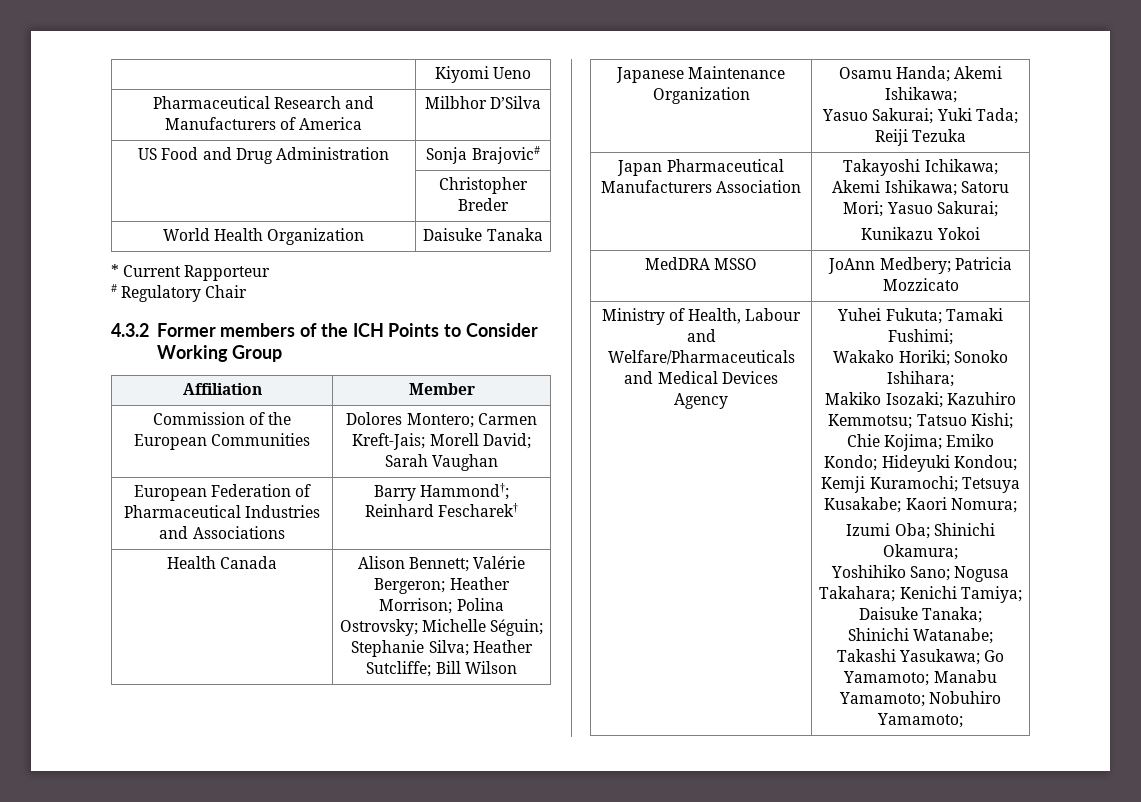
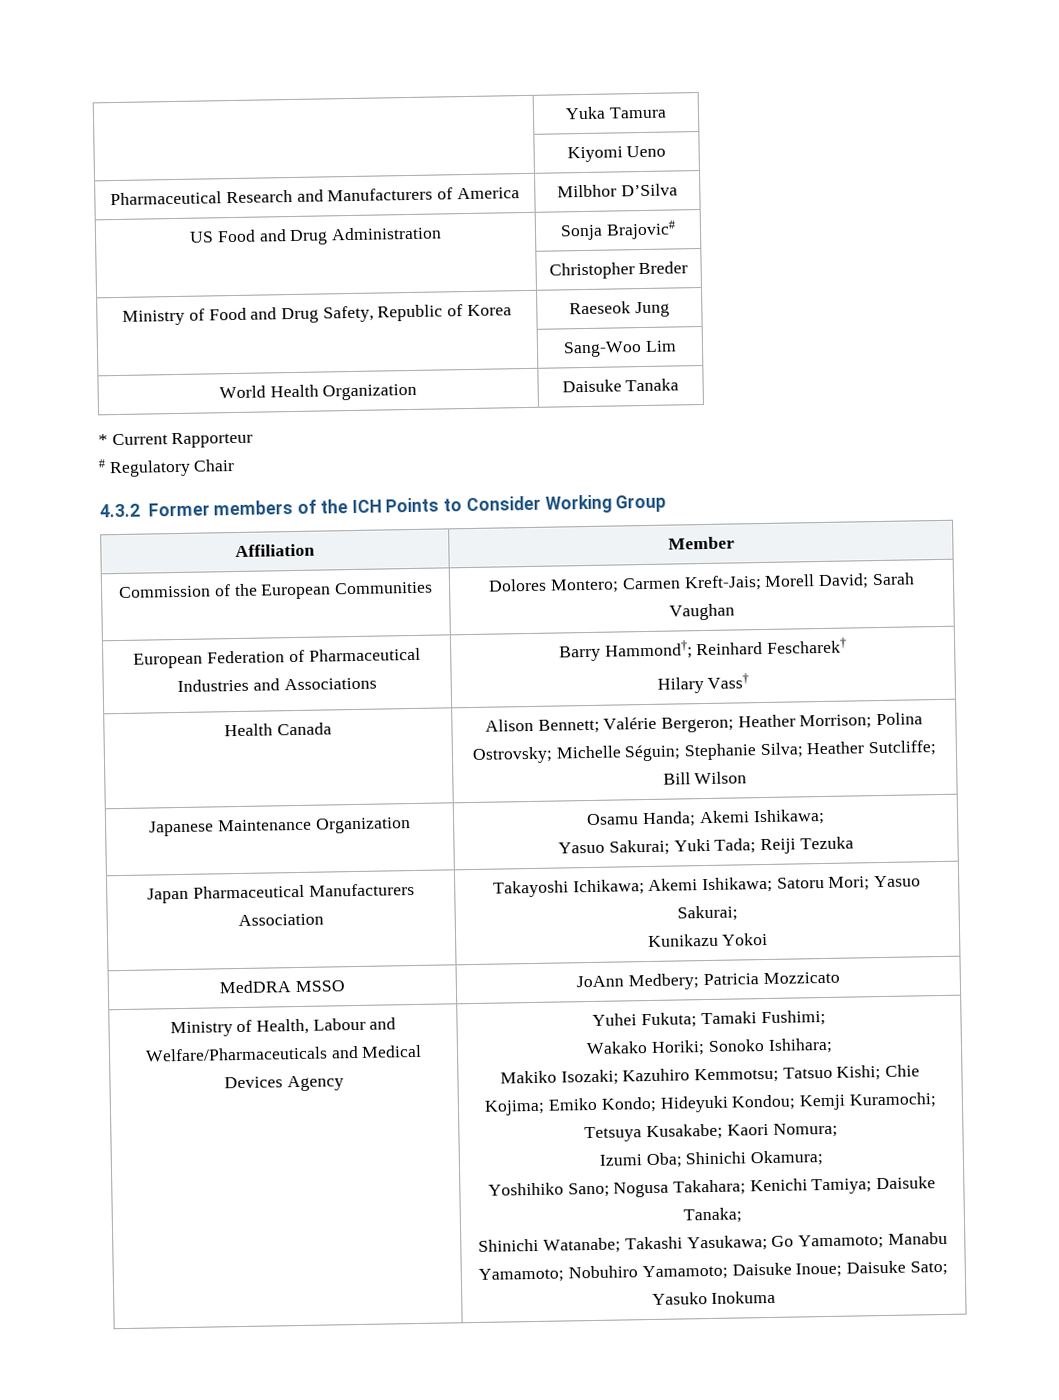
+ | Yuka Tamura
+ Ministry of Food and Drug Safety, Republic of Korea | Raeseok Jung
+ | Sang-Woo Lim
  European Federation of Pharmaceutical Industries and Associations | Barry Hammond†; Reinhard Fescharek†
+ Hilary Vass†
- Shinichi Watanabe; Takashi Yasukawa; Go Yamamoto; Manabu Yamamoto; Nobuhiro Yamamoto;
+ Shinichi Watanabe; Takashi Yasukawa; Go Yamamoto; Manabu Yamamoto; Nobuhiro Yamamoto; Daisuke Inoue; Daisuke Sato; Yasuko Inokuma

